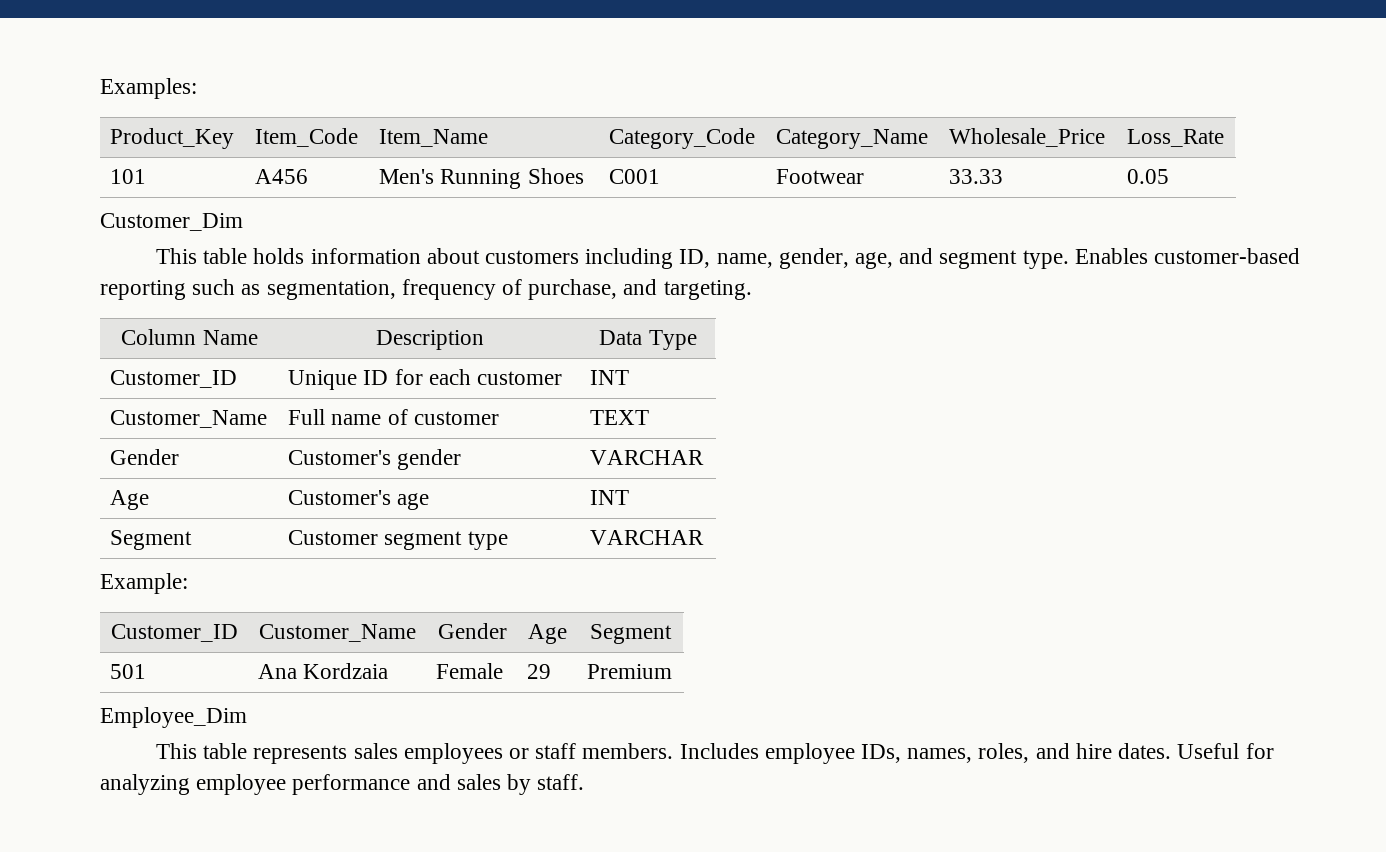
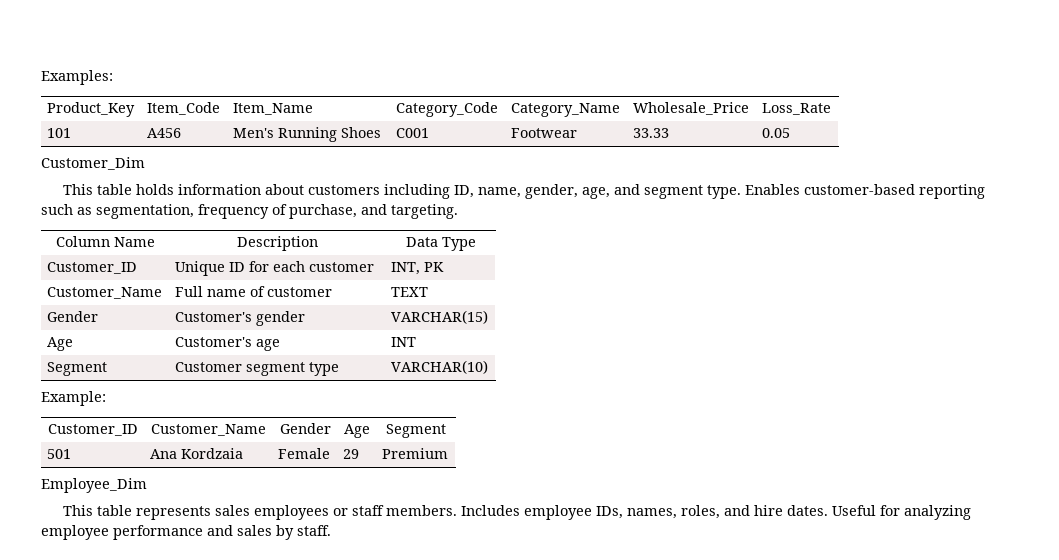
- Customer_ID | Unique ID for each customer | INT
+ Customer_ID | Unique ID for each customer | INT, PK
- Gender | Customer's gender | VARCHAR
+ Gender | Customer's gender | VARCHAR(15)
- Segment | Customer segment type | VARCHAR
+ Segment | Customer segment type | VARCHAR(10)

